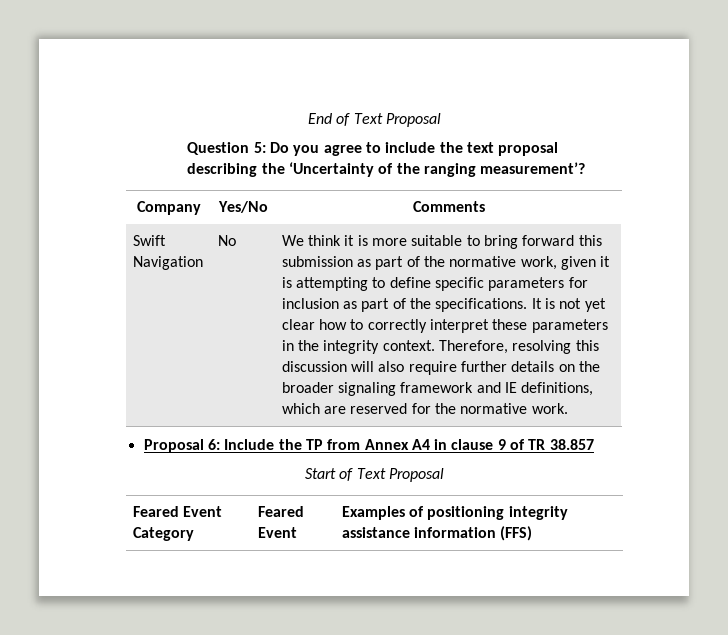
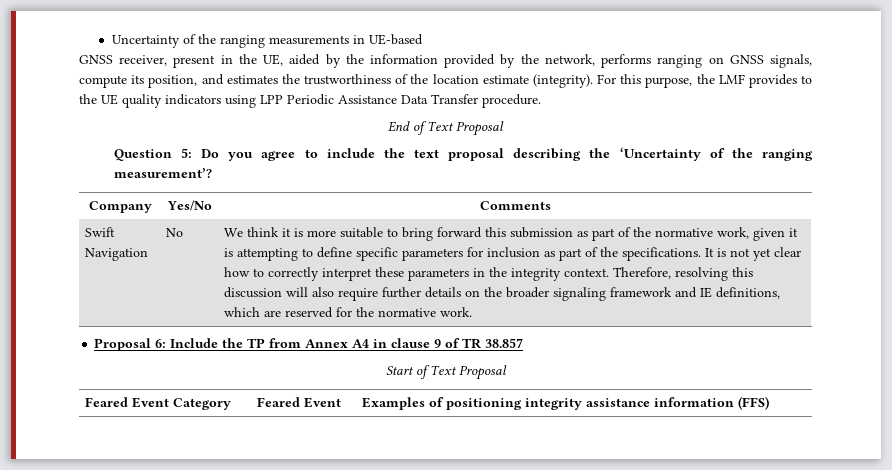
+ Uncertainty of the ranging measurements in UE-based
+ GNSS receiver, present in the UE, aided by the information provided by the network, performs ranging on GNSS signals, compute its position, and estimates the trustworthiness of the location estimate (integrity). For this purpose, the LMF provides to the UE quality indicators using LPP Periodic Assistance Data Transfer procedure.

